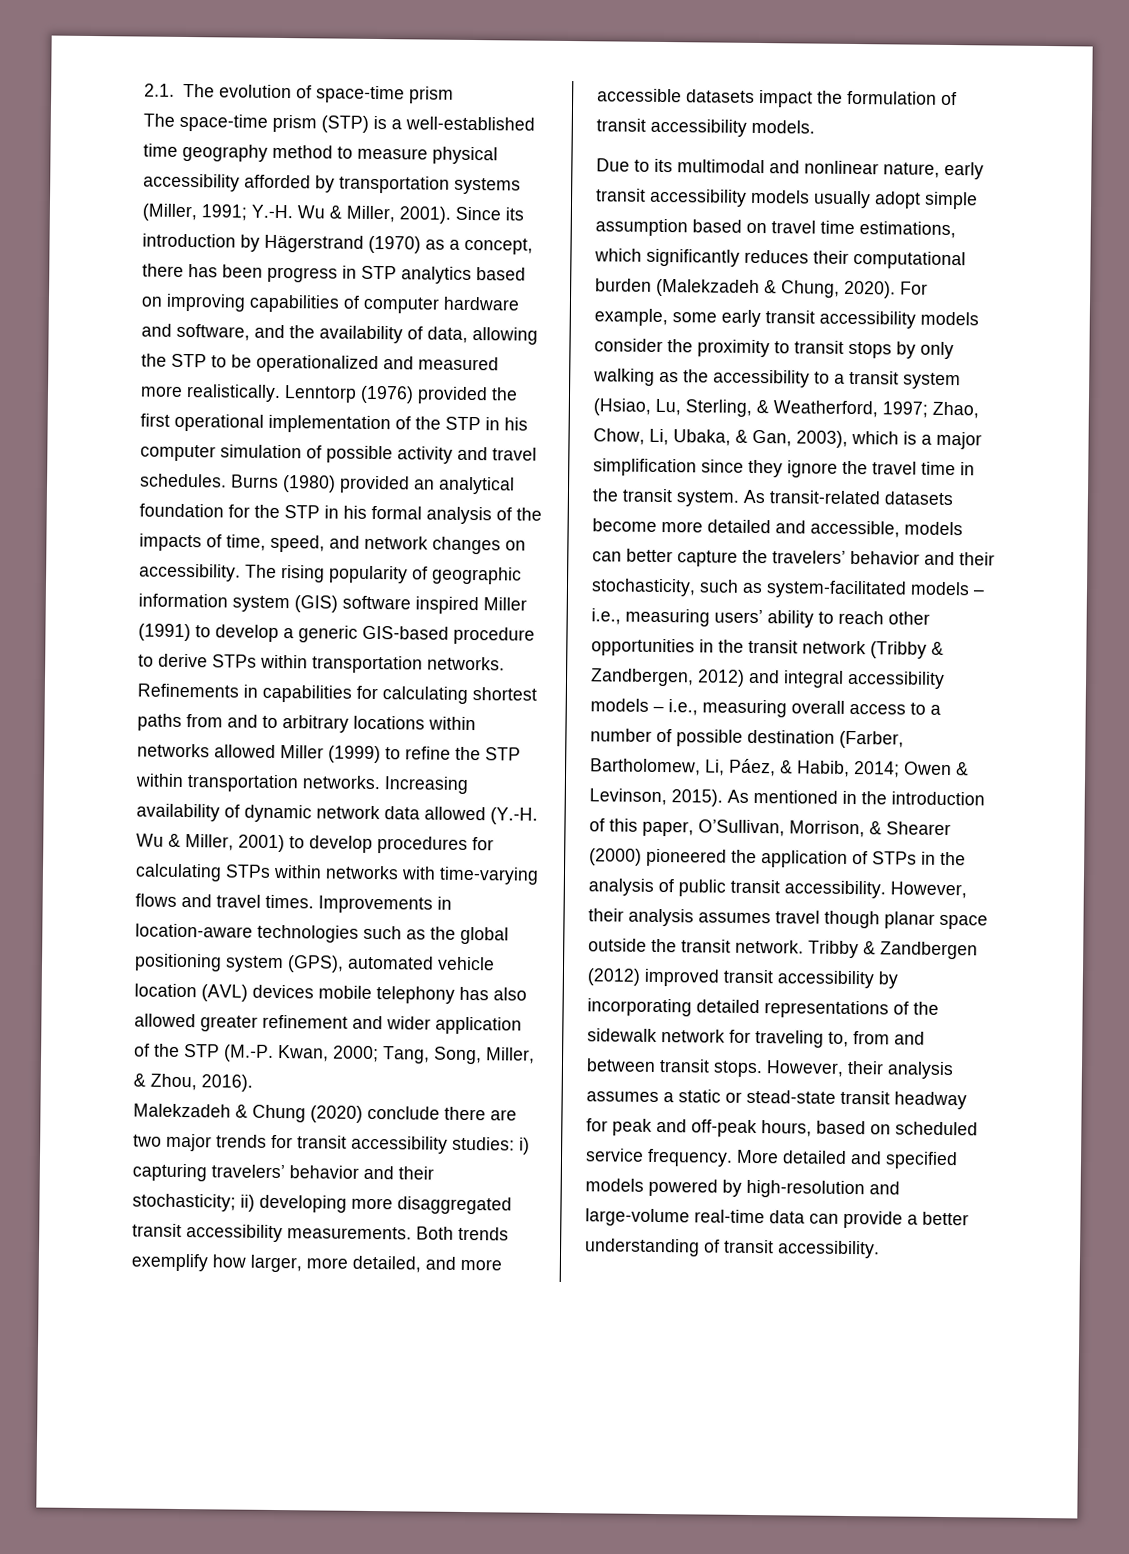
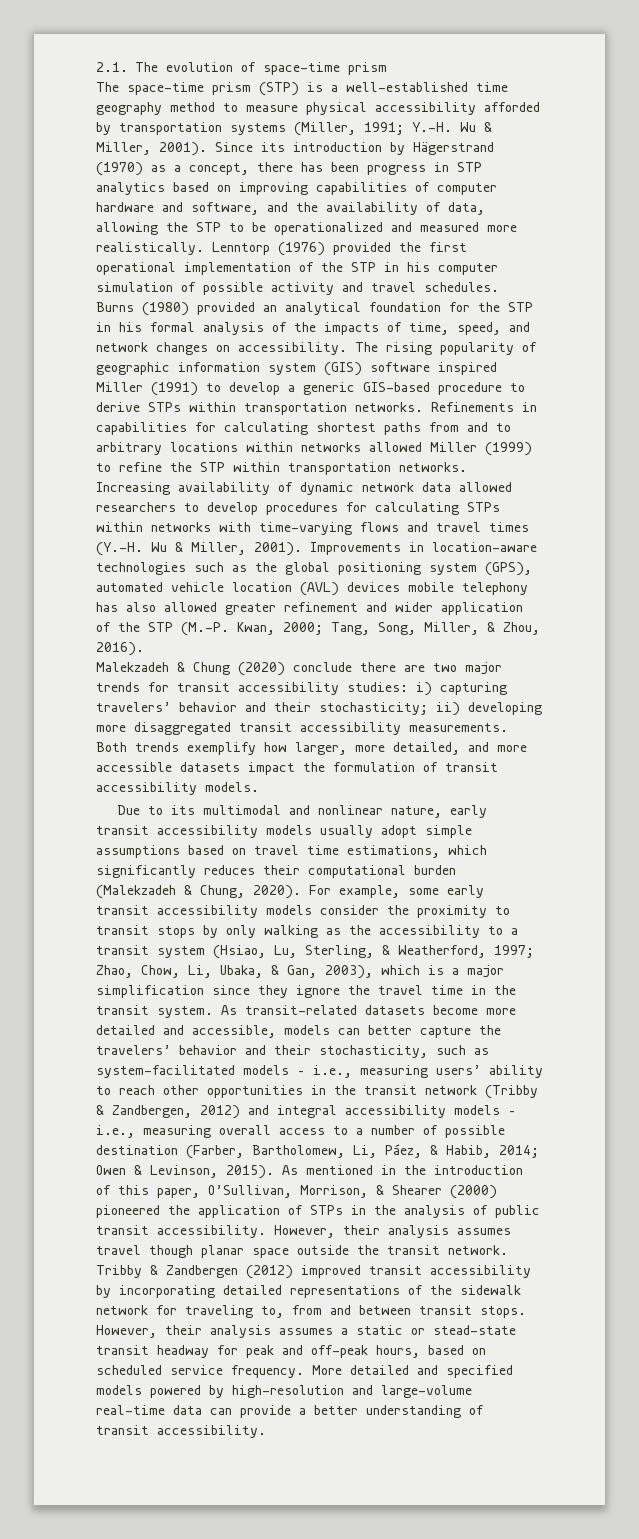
- Increasing availability of dynamic network data allowed (Y.-H. Wu & Miller, 2001) to develop procedures for calculating STPs within networks with time-varying flows and travel times.
+ Increasing availability of dynamic network data allowed researchers to develop procedures for calculating STPs within networks with time-varying flows and travel times (Y.-H. Wu & Miller, 2001).
- Due to its multimodal and nonlinear nature, early transit accessibility models usually adopt simple assumption based on travel time estimations, which significantly reduces their computational burden (Malekzadeh & Chung, 2020).
+ Due to its multimodal and nonlinear nature, early transit accessibility models usually adopt simple assumptions based on travel time estimations, which significantly reduces their computational burden (Malekzadeh & Chung, 2020).

